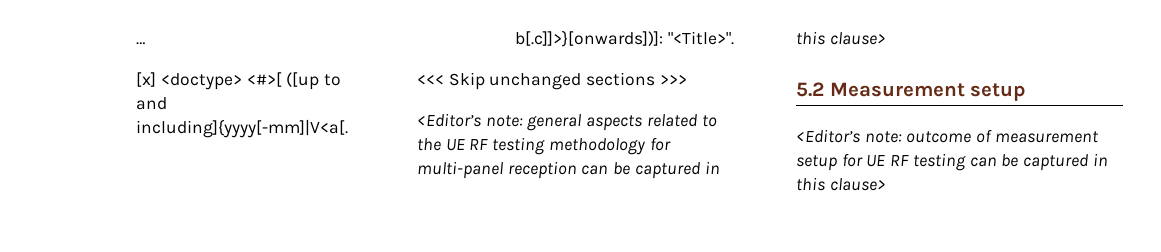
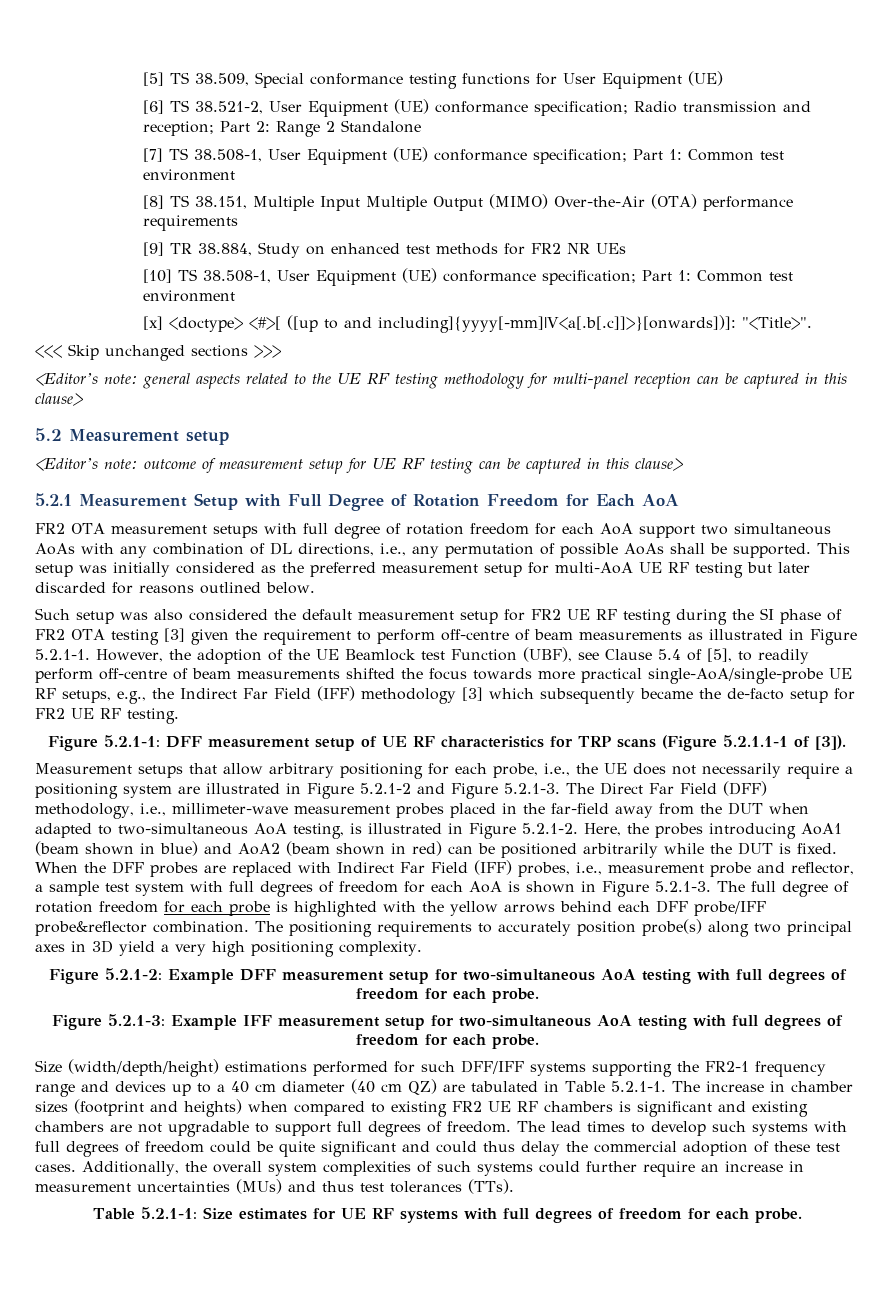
- …
+ [5] TS 38.509, Special conformance testing functions for User Equipment (UE)
+ [6] TS 38.521-2, User Equipment (UE) conformance specification; Radio transmission and reception; Part 2: Range 2 Standalone
+ [7] TS 38.508-1, User Equipment (UE) conformance specification; Part 1: Common test environment
+ [8] TS 38.151, Multiple Input Multiple Output (MIMO) Over-the-Air (OTA) performance requirements
+ [9] TR 38.884, Study on enhanced test methods for FR2 NR UEs
+ [10] TS 38.508-1, User Equipment (UE) conformance specification; Part 1: Common test environment
+ 5.2.1 Measurement Setup with Full Degree of Rotation Freedom for Each AoA
+ FR2 OTA measurement setups with full degree of rotation freedom for each AoA support two simultaneous AoAs with any combination of DL directions, i.e., any permutation of possible AoAs shall be supported. This setup was initially considered as the preferred measurement setup for multi-AoA UE RF testing but later discarded for reasons outlined below.
+ Such setup was also considered the default measurement setup for FR2 UE RF testing during the SI phase of FR2 OTA testing [3] given the requirement to perform off-centre of beam measurements as illustrated in Figure 5.2.1-1. However, the adoption of the UE Beamlock test Function (UBF), see Clause 5.4 of [5], to readily perform off-centre of beam measurements shifted the focus towards more practical single-AoA/single-probe UE RF setups, e.g., the Indirect Far Field (IFF) methodology [3] which subsequently became the de-facto setup for FR2 UE RF testing.
+ Figure 5.2.1-1: DFF measurement setup of UE RF characteristics for TRP scans (Figure 5.2.1.1-1 of [3]).
+ Measurement setups that allow arbitrary positioning for each probe, i.e., the UE does not necessarily require a positioning system are illustrated in Figure 5.2.1-2 and Figure 5.2.1-3. The Direct Far Field (DFF) methodology, i.e., millimeter-wave measurement probes placed in the far-field away from the DUT when adapted to two-simultaneous AoA testing, is illustrated in Figure 5.2.1-2. Here, the probes introducing AoA1 (beam shown in blue) and AoA2 (beam shown in red) can be positioned arbitrarily while the DUT is fixed. When the DFF probes are replaced with Indirect Far Field (IFF) probes, i.e., measurement probe and reflector, a sample test system with full degrees of freedom for each AoA is shown in Figure 5.2.1-3. The full degree of rotation freedom for each probe is highlighted with the yellow arrows behind each DFF probe/IFF probe&reflector combination. The positioning requirements to accurately position probe(s) along two principal axes in 3D yield a very high positioning complexity.
+ Figure 5.2.1-2: Example DFF measurement setup for two-simultaneous AoA testing with full degrees of freedom for each probe.
+ Figure 5.2.1-3: Example IFF measurement setup for two-simultaneous AoA testing with full degrees of freedom for each probe.
+ Size (width/depth/height) estimations performed for such DFF/IFF systems supporting the FR2-1 frequency range and devices up to a 40 cm diameter (40 cm QZ) are tabulated in Table 5.2.1-1. The increase in chamber sizes (footprint and heights) when compared to existing FR2 UE RF chambers is significant and existing chambers are not upgradable to support full degrees of freedom. The lead times to develop such systems with full degrees of freedom could be quite significant and could thus delay the commercial adoption of these test cases. Additionally, the overall system complexities of such systems could further require an increase in measurement uncertainties (MUs) and thus test tolerances (TTs).
+ Table 5.2.1-1: Size estimates for UE RF systems with full degrees of freedom for each probe.

